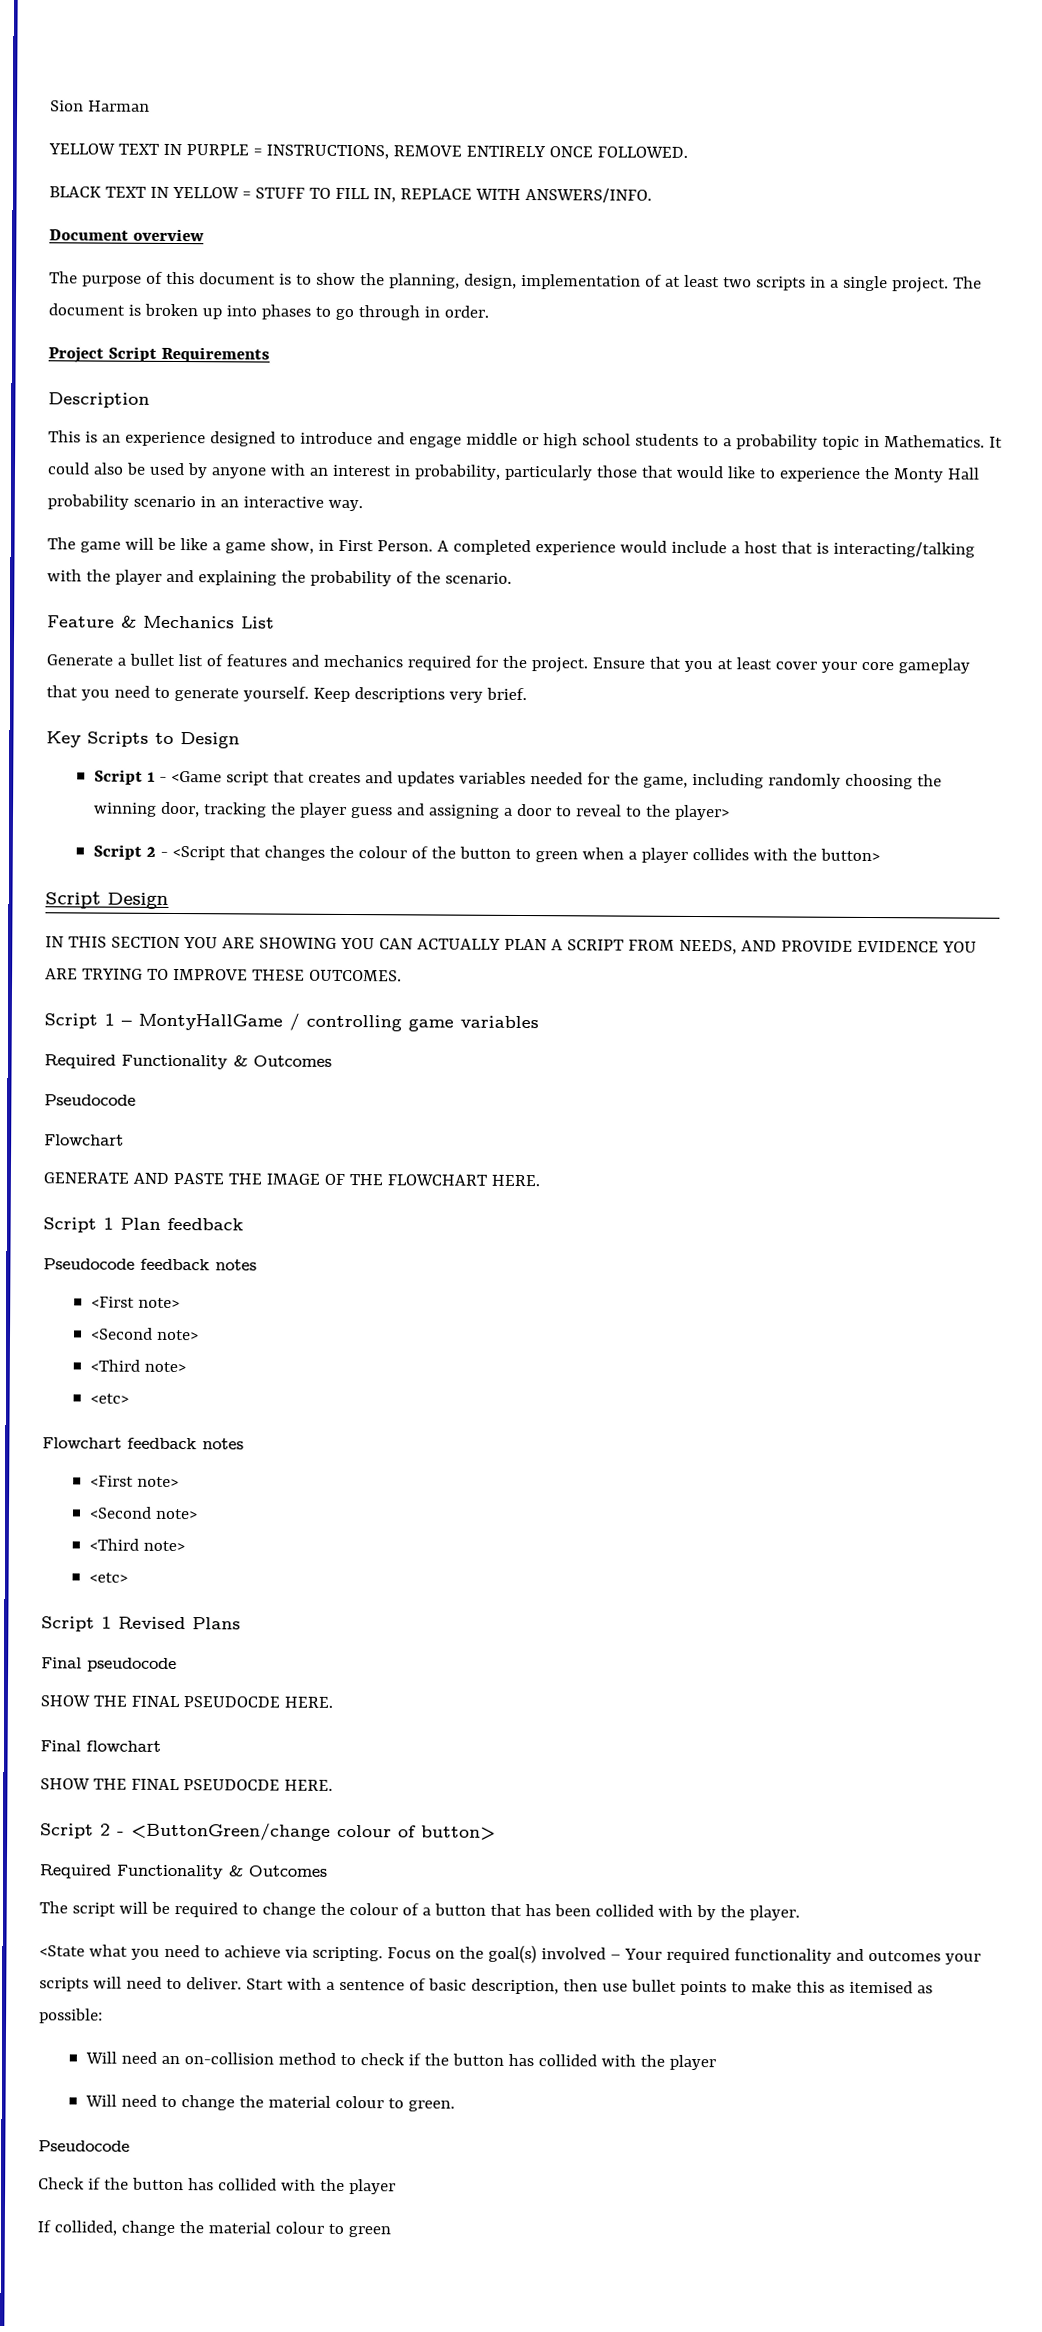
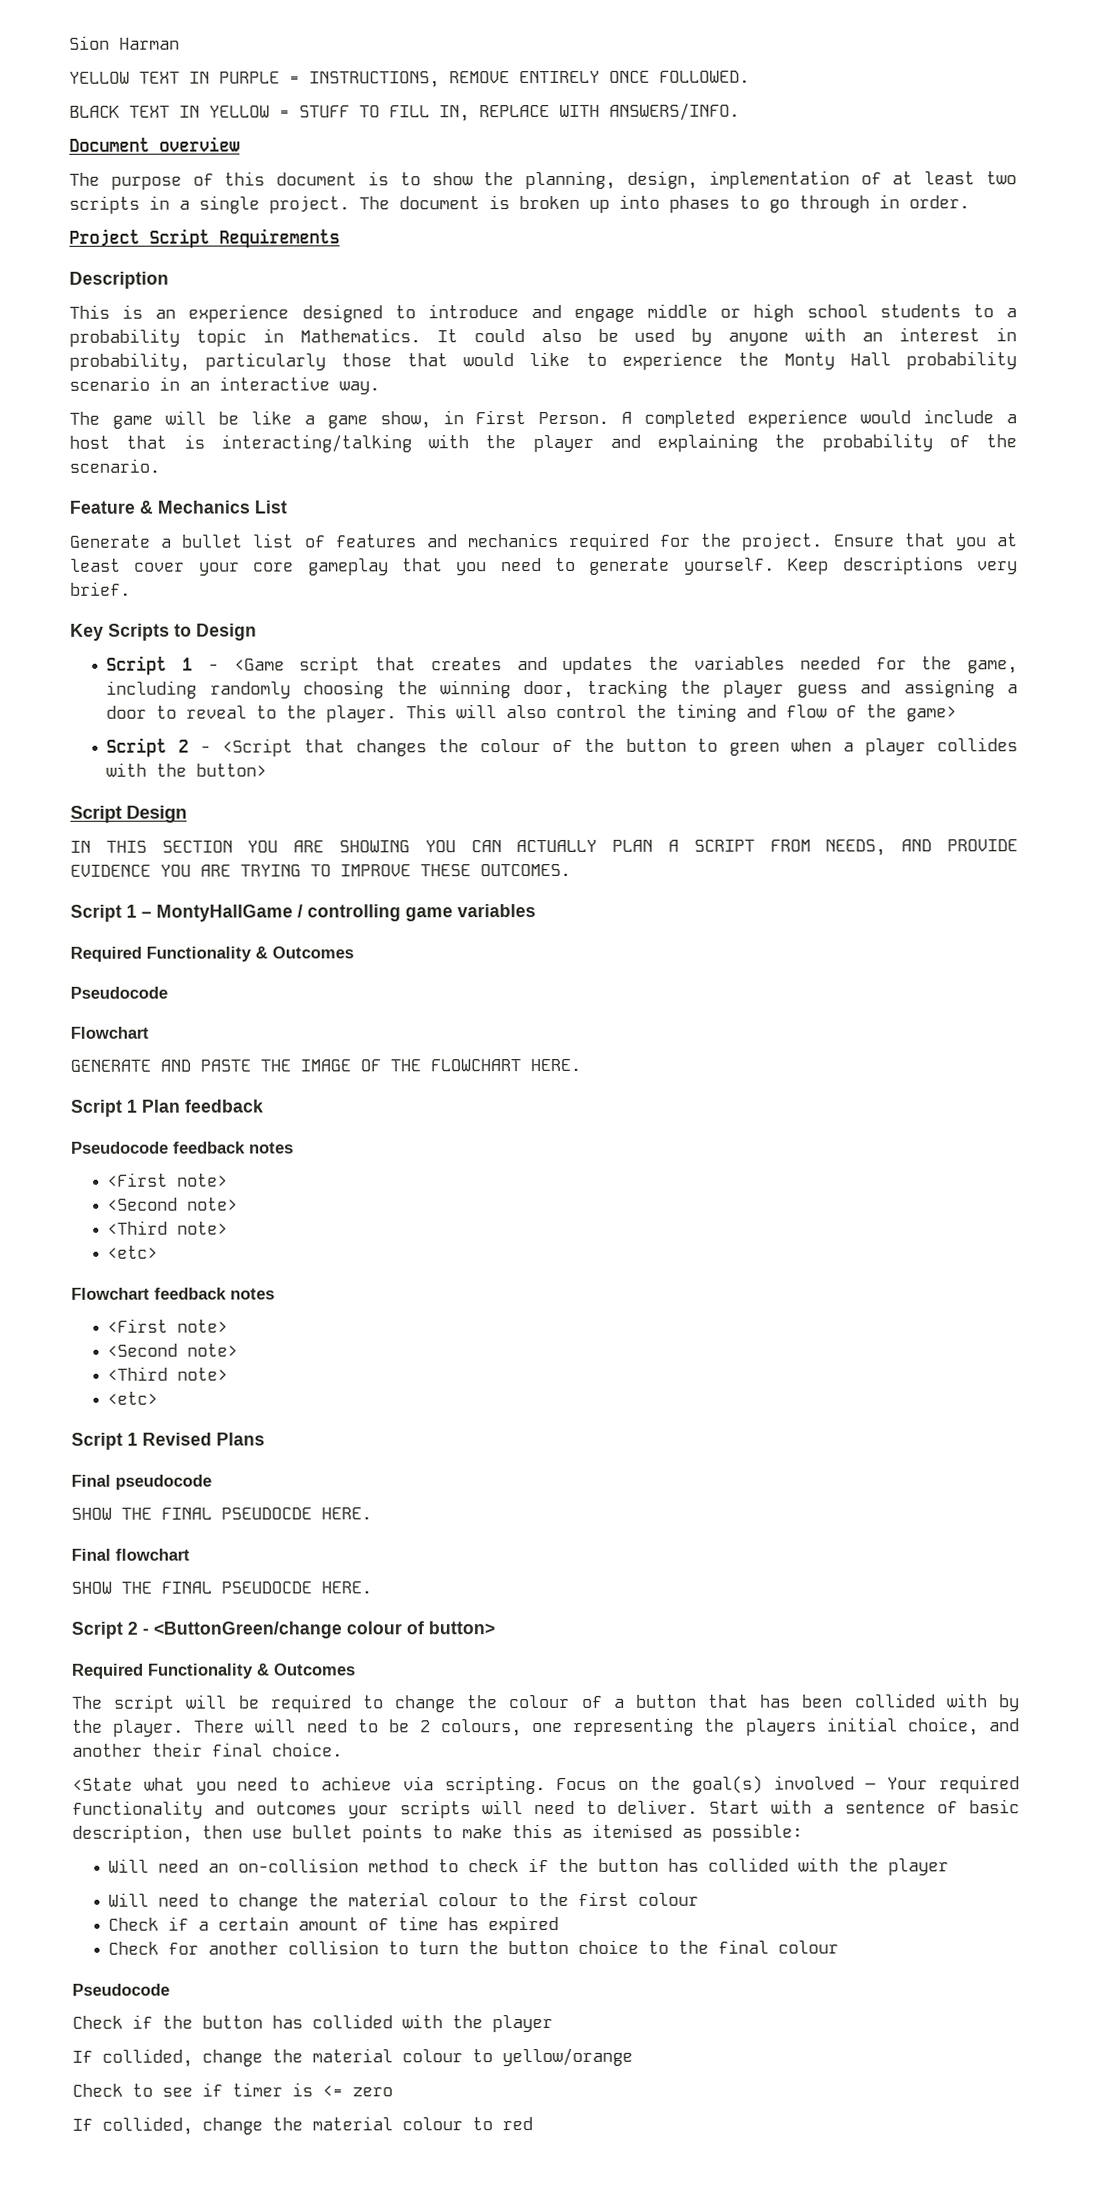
- Script 1 - <Game script that creates and updates variables needed for the game, including randomly choosing the winning door, tracking the player guess and assigning a door to reveal to the player>
+ Script 1 - <Game script that creates and updates the variables needed for the game, including randomly choosing the winning door, tracking the player guess and assigning a door to reveal to the player. This will also control the timing and flow of the game>
+ There will need to be 2 colours, one representing the players initial choice, and another their final choice.
- Will need to change the material colour to green.
+ Will need to change the material colour to the first colour
+ Check if a certain amount of time has expired
+ Check for another collision to turn the button choice to the final colour
- If collided, change the material colour to green
+ If collided, change the material colour to yellow/orange
+ Check to see if timer is <= zero
+ If collided, change the material colour to red

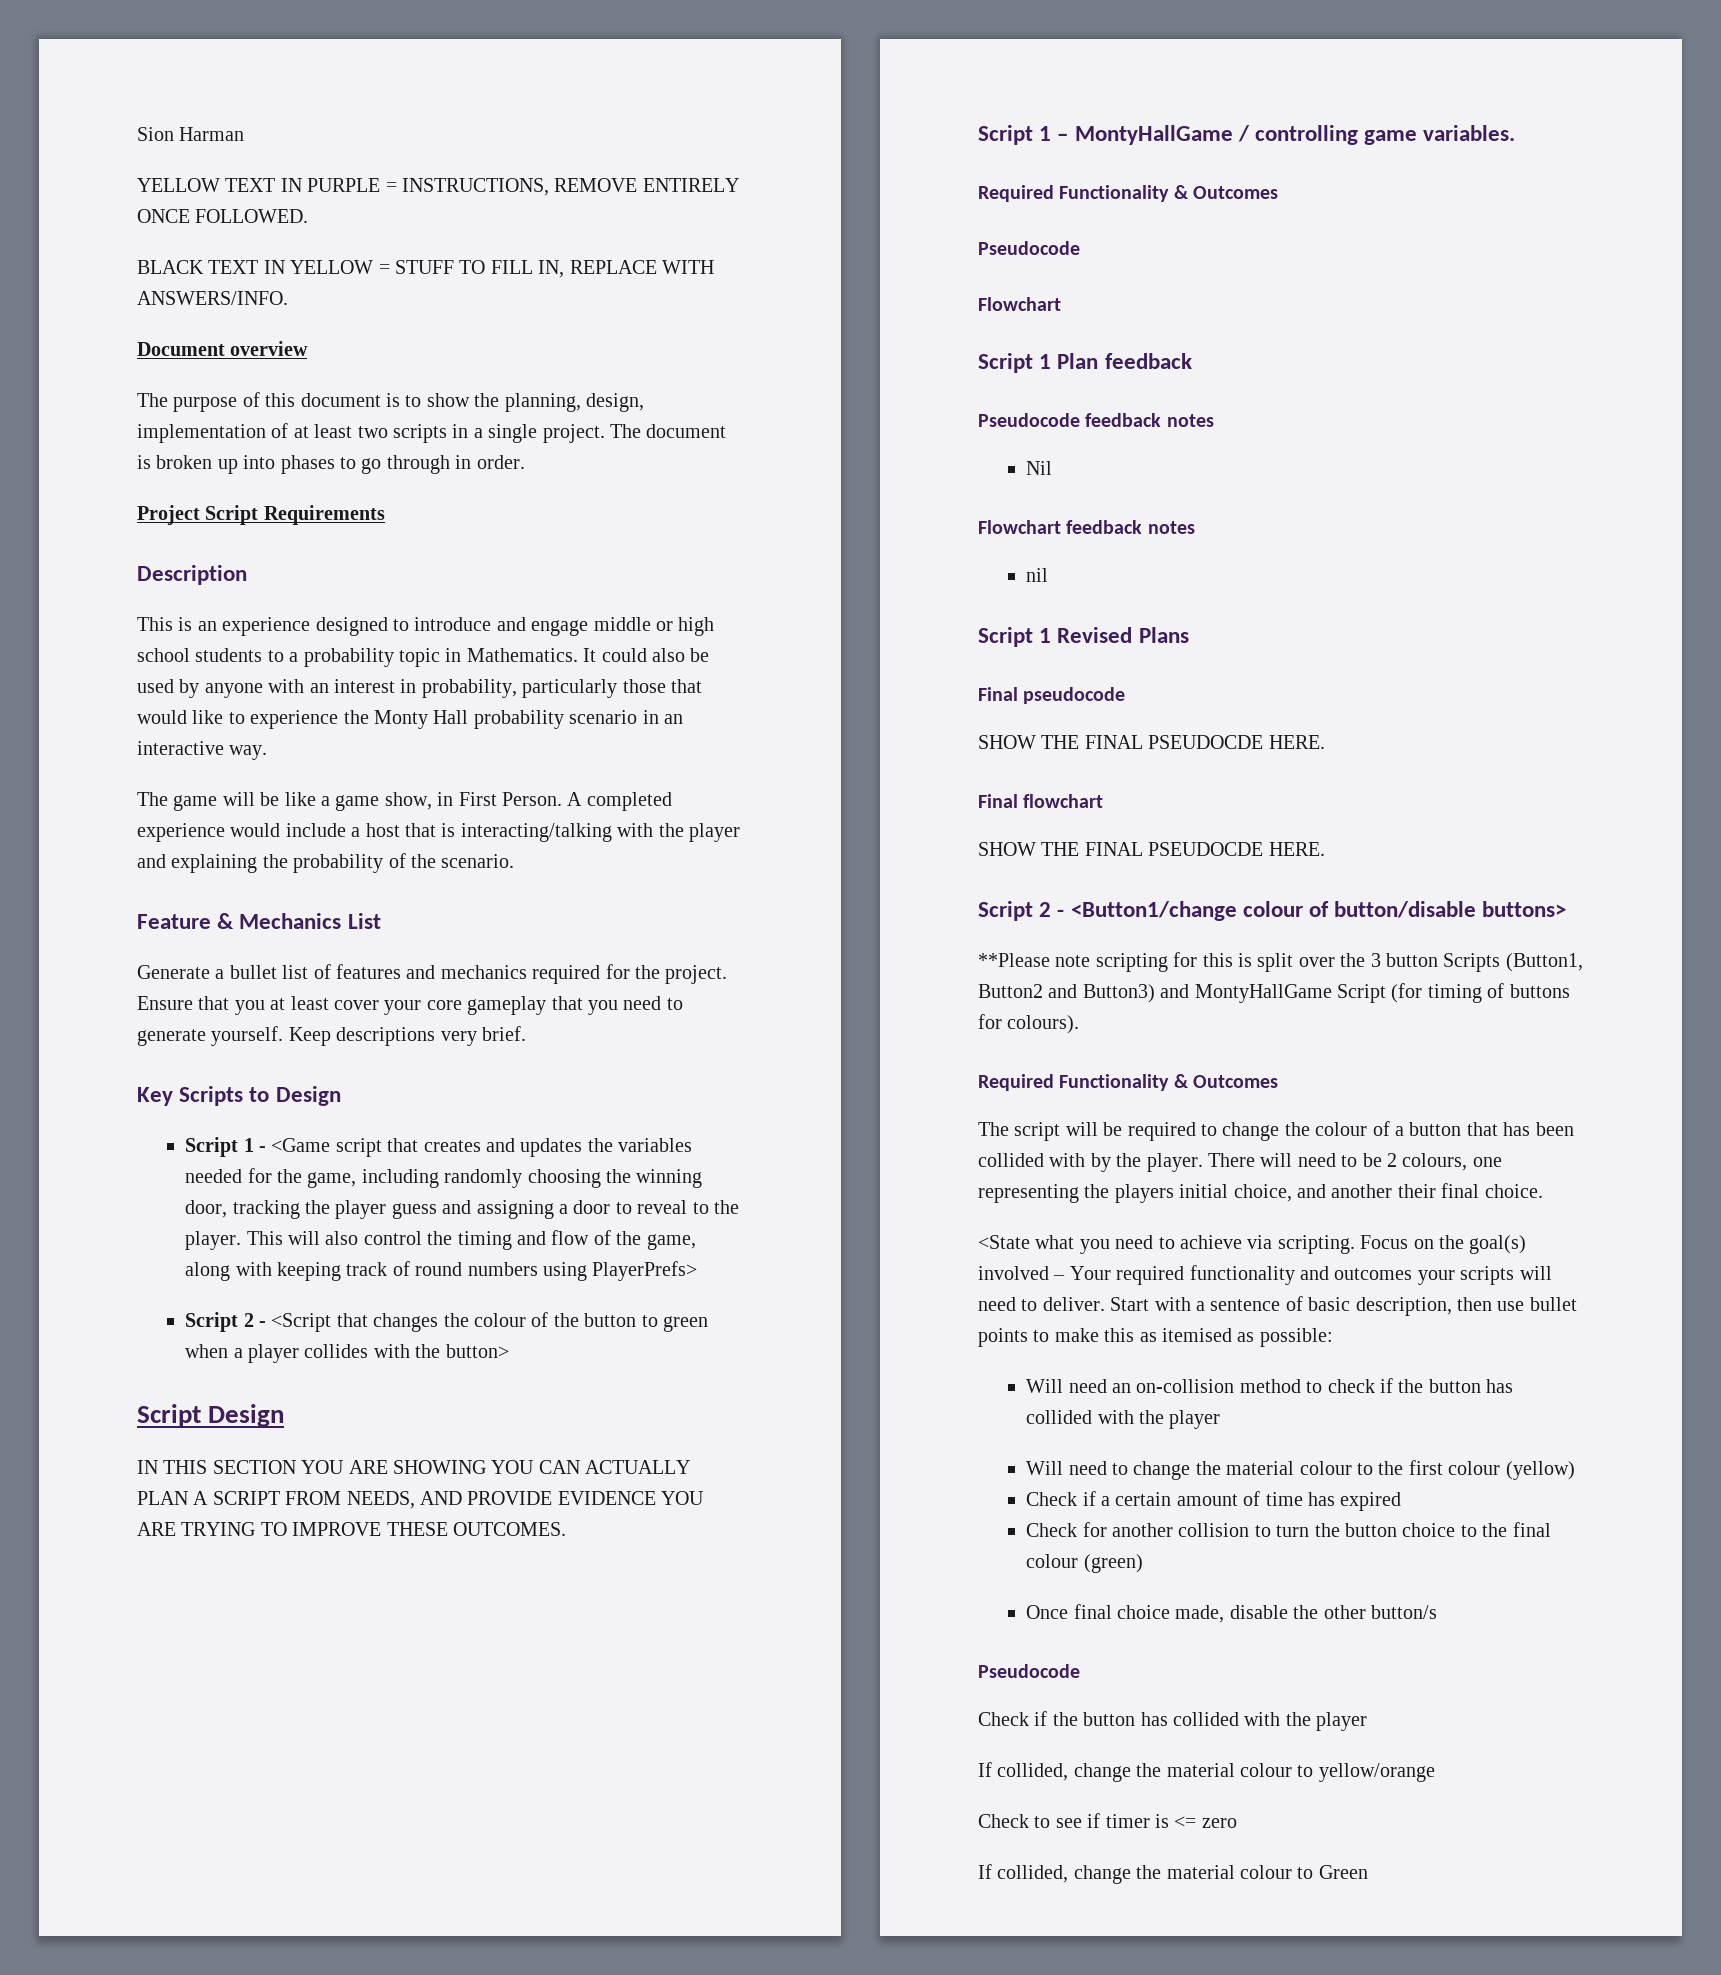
- This will also control the timing and flow of the game>
+ This will also control the timing and flow of the game, along with keeping track of round numbers using PlayerPrefs>
- Script 1 – MontyHallGame / controlling game variables
+ Script 1 – MontyHallGame / controlling game variables.
- GENERATE AND PASTE THE IMAGE OF THE FLOWCHART HERE.
  Pseudocode feedback notes
- <First note>
- <Second note>
- <Third note>
- <etc>
+ Nil
  Flowchart feedback notes
- <First note>
- <Second note>
- <Third note>
- <etc>
+ nil
- Script 2 - <ButtonGreen/change colour of button>
+ Script 2 - <Button1/change colour of button/disable buttons>
+ **Please note scripting for this is split over the 3 button Scripts (Button1, Button2 and Button3) and MontyHallGame Script (for timing of buttons for colours).
- Will need to change the material colour to the first colour
+ Will need to change the material colour to the first colour (yellow)
- Check for another collision to turn the button choice to the final colour
+ Check for another collision to turn the button choice to the final colour (green)
+ Once final choice made, disable the other button/s
- If collided, change the material colour to red
+ If collided, change the material colour to Green

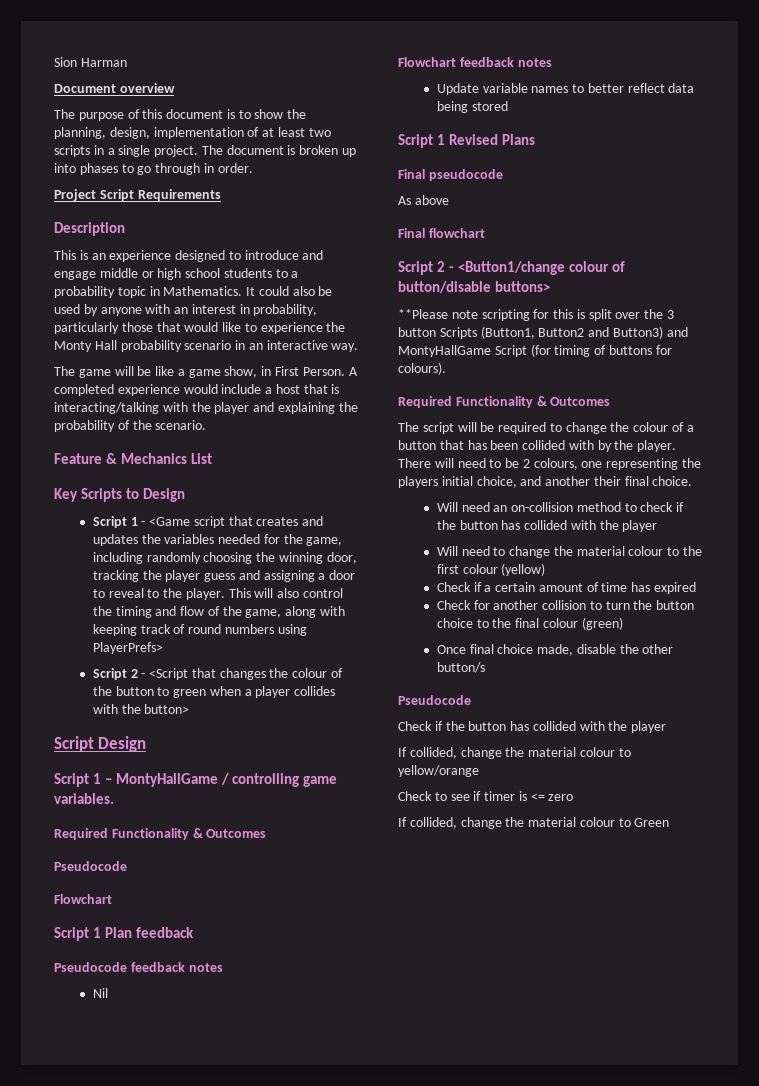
- YELLOW TEXT IN PURPLE = INSTRUCTIONS, REMOVE ENTIRELY ONCE FOLLOWED.
- BLACK TEXT IN YELLOW = STUFF TO FILL IN, REPLACE WITH ANSWERS/INFO.
- Generate a bullet list of features and mechanics required for the project. Ensure that you at least cover your core gameplay that you need to generate yourself. Keep descriptions very brief.
- IN THIS SECTION YOU ARE SHOWING YOU CAN ACTUALLY PLAN A SCRIPT FROM NEEDS, AND PROVIDE EVIDENCE YOU ARE TRYING TO IMPROVE THESE OUTCOMES.
- nil
+ Update variable names to better reflect data being stored
  Final pseudocode
- SHOW THE FINAL PSEUDOCDE HERE.
+ As above
  Final flowchart
- SHOW THE FINAL PSEUDOCDE HERE.
- <State what you need to achieve via scripting. Focus on the goal(s) involved – Your required functionality and outcomes your scripts will need to deliver. Start with a sentence of basic description, then use bullet points to make this as itemised as possible:

